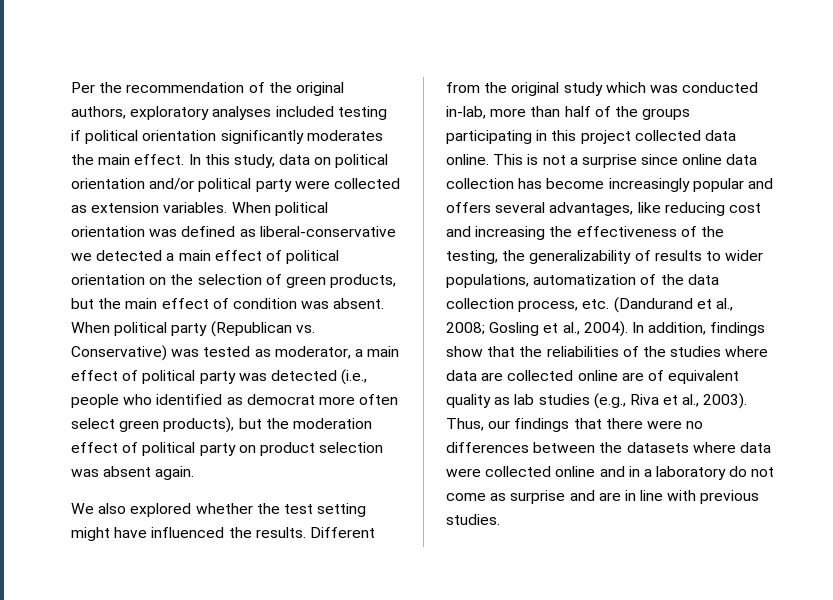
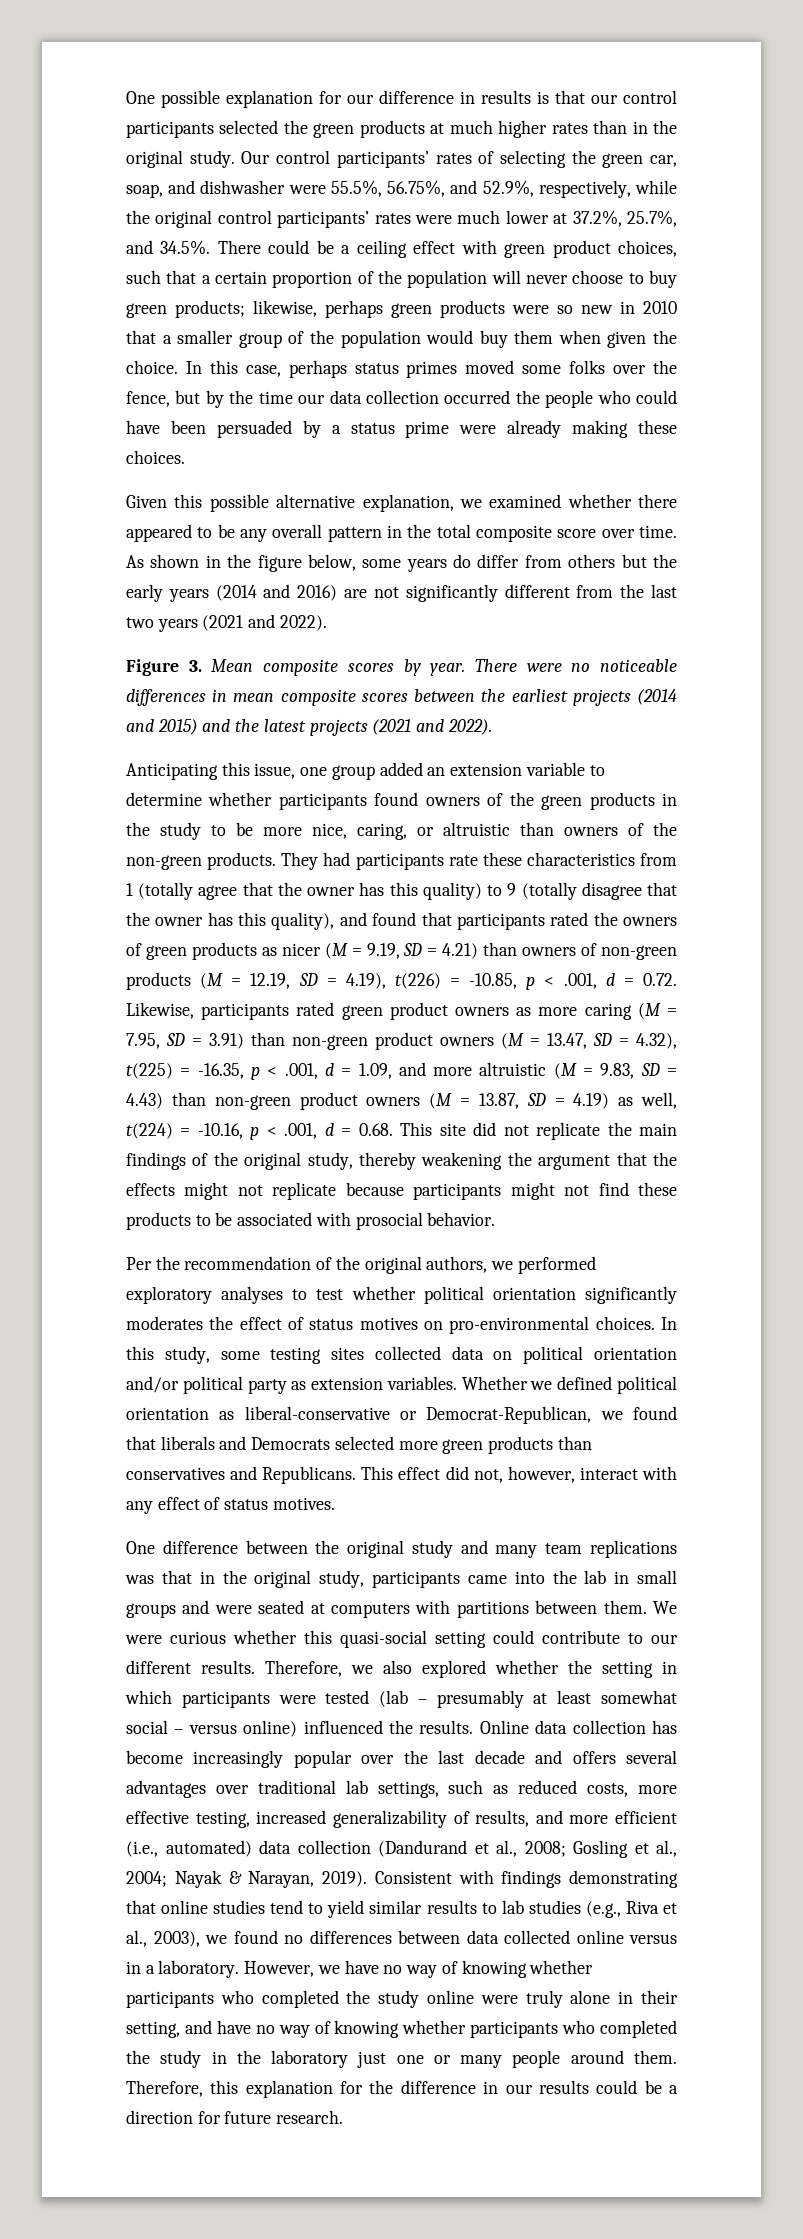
+ One possible explanation for our difference in results is that our control participants selected the green products at much higher rates than in the original study. Our control participants’ rates of selecting the green car, soap, and dishwasher were 55.5%, 56.75%, and 52.9%, respectively, while the original control participants’ rates were much lower at 37.2%, 25.7%, and 34.5%. There could be a ceiling effect with green product choices, such that a certain proportion of the population will never choose to buy green products; likewise, perhaps green products were so new in 2010 that a smaller group of the population would buy them when given the choice. In this case, perhaps status primes moved some folks over the fence, but by the time our data collection occurred the people who could have been persuaded by a status prime were already making these choices.
+ Given this possible alternative explanation, we examined whether there appeared to be any overall pattern in the total composite score over time. As shown in the figure below, some years do differ from others but the early years (2014 and 2016) are not significantly different from the last two years (2021 and 2022).
+ Figure 3. Mean composite scores by year. There were no noticeable differences in mean composite scores between the earliest projects (2014 and 2015) and the latest projects (2021 and 2022).
+ Anticipating this issue, one group added an extension variable to determine whether participants found owners of the green products in the study to be more nice, caring, or altruistic than owners of the non-green products. They had participants rate these characteristics from 1 (totally agree that the owner has this quality) to 9 (totally disagree that the owner has this quality), and found that participants rated the owners of green products as nicer (M = 9.19, SD = 4.21) than owners of non-green products (M = 12.19, SD = 4.19), t(226) = -10.85, p < .001, d = 0.72. Likewise, participants rated green product owners as more caring (M = 7.95, SD = 3.91) than non-green product owners (M = 13.47, SD = 4.32), t(225) = -16.35, p < .001, d = 1.09, and more altruistic (M = 9.83, SD = 4.43) than non-green product owners (M = 13.87, SD = 4.19) as well, t(224) = -10.16, p < .001, d = 0.68. This site did not replicate the main findings of the original study, thereby weakening the argument that the effects might not replicate because participants might not find these products to be associated with prosocial behavior.
- Per the recommendation of the original authors, exploratory analyses included testing if political orientation significantly moderates the main effect. In this study, data on political orientation and/or political party were collected as extension variables.
+ Per the recommendation of the original authors, we performed exploratory analyses to test whether political orientation significantly moderates the effect of status motives on pro-environmental choices. In this study, some testing sites collected data on political orientation and/or political party as extension variables.
- When political orientation was defined as liberal-conservative we detected a main effect of political orientation on the selection of green products, but the main effect of condition was absent. When political party (Republican vs. Conservative) was tested as moderator, a main effect of political party was detected (i.e., people who identified as democrat more often select green products), but the moderation effect of political party on product selection was absent again.
- We also explored whether the test setting might have influenced the results. Different from the original study which was conducted in-lab, more than half of the groups participating in this project collected data online. This is not a surprise since online data collection has become increasingly popular and offers several advantages, like reducing cost and increasing the effectiveness of the testing, the generalizability of results to wider populations, automatization of the data collection process, etc. (Dandurand et al., 2008; Gosling et al., 2004). In addition, findings show that the reliabilities of the studies where data are collected online are of equivalent quality as lab studies (e.g., Riva et al., 2003). Thus, our findings that there were no differences between the datasets where data were collected online and in a laboratory do not come as surprise and are in line with previous studies.
+ Whether we defined political orientation as liberal-conservative or Democrat-Republican, we found that liberals and Democrats selected more green products than conservatives and Republicans. This effect did not, however, interact with any effect of status motives.
+ One difference between the original study and many team replications was that in the original study, participants came into the lab in small groups and were seated at computers with partitions between them. We were curious whether this quasi-social setting could contribute to our different results. Therefore, we also explored whether the setting in which participants were tested (lab – presumably at least somewhat social – versus online) influenced the results. Online data collection has become increasingly popular over the last decade and offers several advantages over traditional lab settings, such as reduced costs, more effective testing, increased generalizability of results, and more efficient (i.e., automated) data collection (Dandurand et al., 2008; Gosling et al., 2004; Nayak & Narayan, 2019). Consistent with findings demonstrating that online studies tend to yield similar results to lab studies (e.g., Riva et al., 2003), we found no differences between data collected online versus in a laboratory. However, we have no way of knowing whether participants who completed the study online were truly alone in their setting, and have no way of knowing whether participants who completed the study in the laboratory just one or many people around them. Therefore, this explanation for the difference in our results could be a direction for future research.

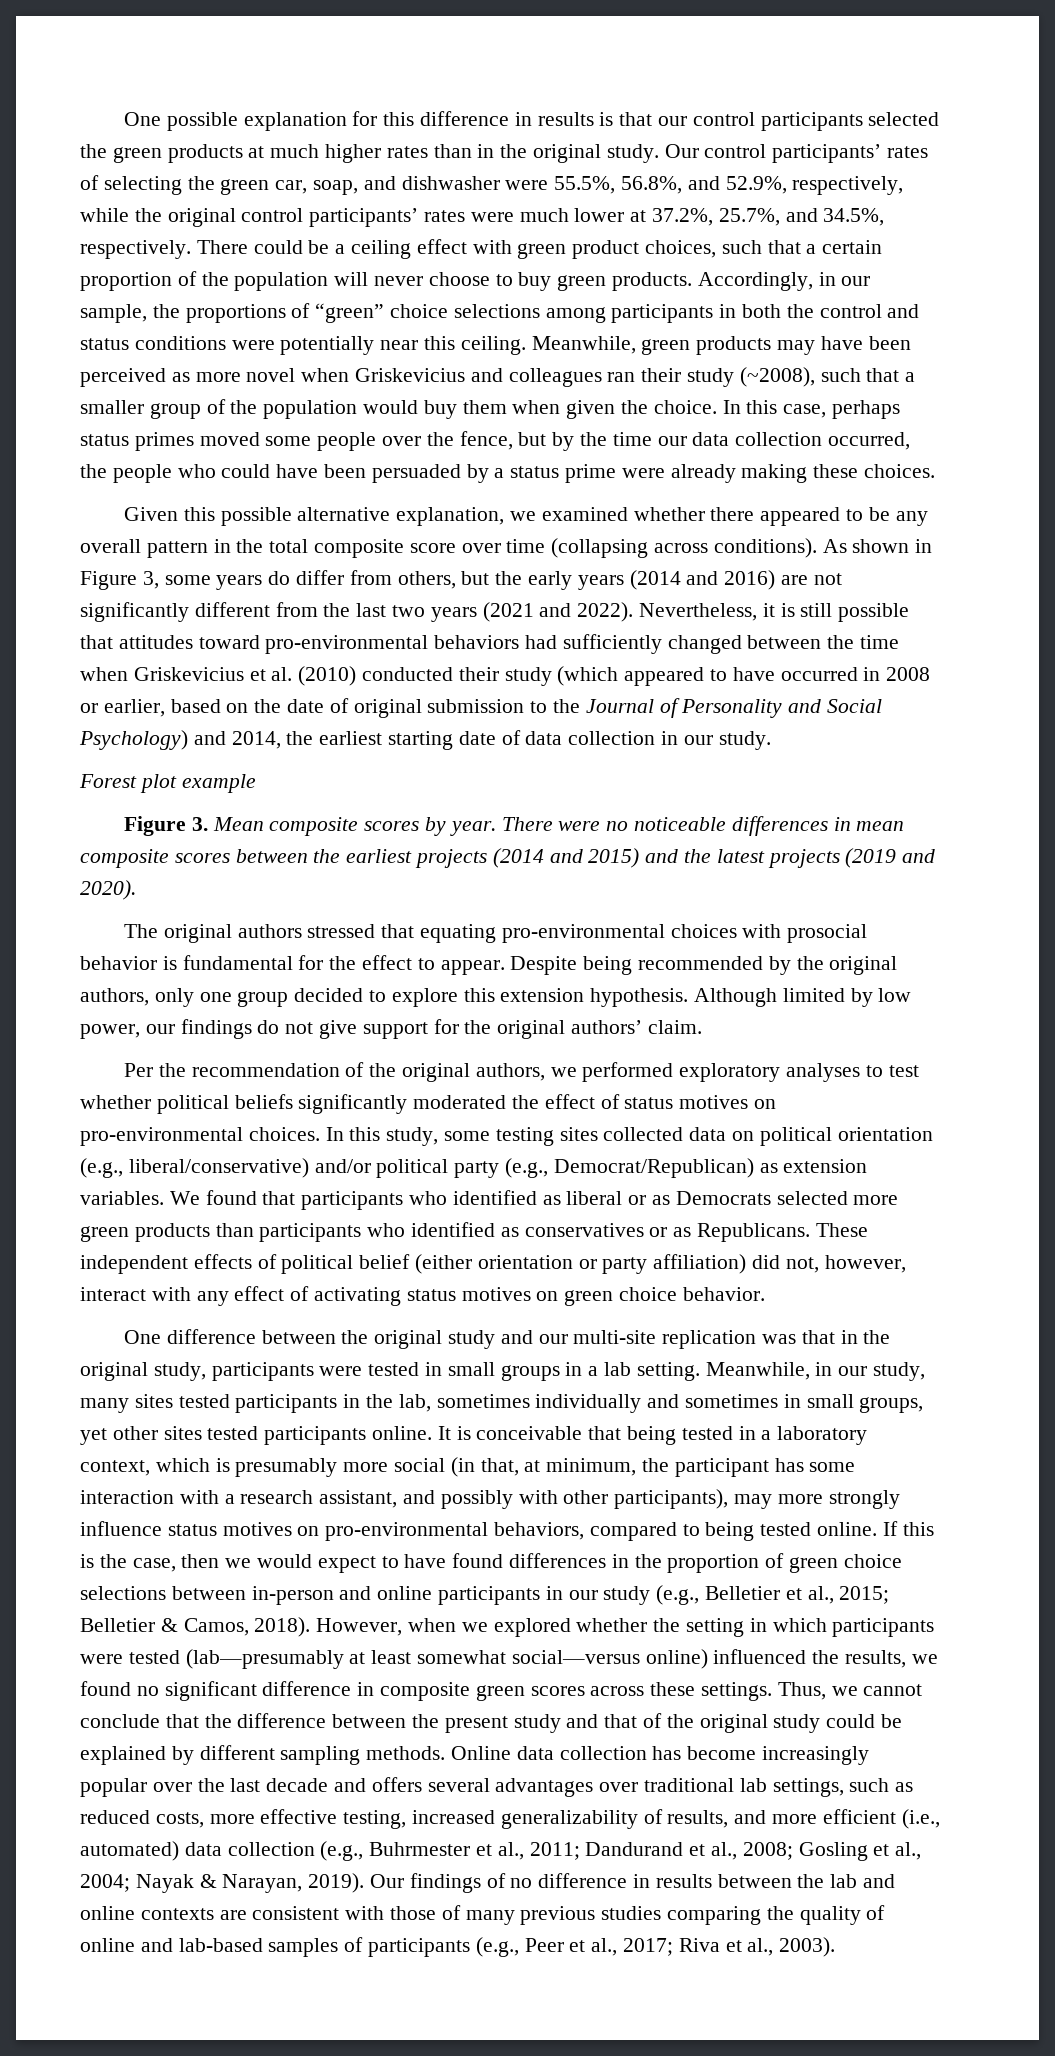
- One possible explanation for our difference in results is that our control participants selected the green products at much higher rates than in the original study.
+ One possible explanation for this difference in results is that our control participants selected the green products at much higher rates than in the original study.
- Our control participants’ rates of selecting the green car, soap, and dishwasher were 55.5%, 56.75%, and 52.9%, respectively, while the original control participants’ rates were much lower at 37.2%, 25.7%, and 34.5%. There could be a ceiling effect with green product choices, such that a certain proportion of the population will never choose to buy green products; likewise, perhaps green products were so new in 2010 that a smaller group of the population would buy them when given the choice.
+ Our control participants’ rates of selecting the green car, soap, and dishwasher were 55.5%, 56.8%, and 52.9%, respectively, while the original control participants’ rates were much lower at 37.2%, 25.7%, and 34.5%, respectively. There could be a ceiling effect with green product choices, such that a certain proportion of the population will never choose to buy green products. Accordingly, in our sample, the proportions of “green” choice selections among participants in both the control and status conditions were potentially near this ceiling. Meanwhile, green products may have been perceived as more novel when Griskevicius and colleagues ran their study (~2008), such that a smaller group of the population would buy them when given the choice.
- In this case, perhaps status primes moved some folks over the fence, but by the time our data collection occurred the people who could have been persuaded by a status prime were already making these choices.
+ In this case, perhaps status primes moved some people over the fence, but by the time our data collection occurred, the people who could have been persuaded by a status prime were already making these choices.
- Given this possible alternative explanation, we examined whether there appeared to be any overall pattern in the total composite score over time. As shown in the figure below, some years do differ from others but the early years (2014 and 2016) are not significantly different from the last two years (2021 and 2022).
+ Given this possible alternative explanation, we examined whether there appeared to be any overall pattern in the total composite score over time (collapsing across conditions). As shown in Figure 3, some years do differ from others, but the early years (2014 and 2016) are not significantly different from the last two years (2021 and 2022). Nevertheless, it is still possible that attitudes toward pro-environmental behaviors had sufficiently changed between the time when Griskevicius et al. (2010) conducted their study (which appeared to have occurred in 2008 or earlier, based on the date of original submission to the Journal of Personality and Social Psychology) and 2014, the earliest starting date of data collection in our study.
+ Forest plot example
- There were no noticeable differences in mean composite scores between the earliest projects (2014 and 2015) and the latest projects (2021 and 2022).
- Anticipating this issue, one group added an extension variable to determine whether participants found owners of the green products in the study to be more nice, caring, or altruistic than owners of the non-green products. They had participants rate these characteristics from 1 (totally agree that the owner has this quality) to 9 (totally disagree that the owner has this quality), and found that participants rated the owners of green products as nicer (M = 9.19, SD = 4.21) than owners of non-green products (M = 12.19, SD = 4.19), t(226) = -10.85, p < .001, d = 0.72. Likewise, participants rated green product owners as more caring (M = 7.95, SD = 3.91) than non-green product owners (M = 13.47, SD = 4.32), t(225) = -16.35, p < .001, d = 1.09, and more altruistic (M = 9.83, SD = 4.43) than non-green product owners (M = 13.87, SD = 4.19) as well, t(224) = -10.16, p < .001, d = 0.68. This site did not replicate the main findings of the original study, thereby weakening the argument that the effects might not replicate because participants might not find these products to be associated with prosocial behavior.
+ There were no noticeable differences in mean composite scores between the earliest projects (2014 and 2015) and the latest projects (2019 and 2020).
+ The original authors stressed that equating pro-environmental choices with prosocial behavior is fundamental for the effect to appear. Despite being recommended by the original authors, only one group decided to explore this extension hypothesis. Although limited by low power, our findings do not give support for the original authors’ claim.
- Per the recommendation of the original authors, we performed exploratory analyses to test whether political orientation significantly moderates the effect of status motives on pro-environmental choices.
+ Per the recommendation of the original authors, we performed exploratory analyses to test whether political beliefs significantly moderated the effect of status motives on pro-environmental choices.
- In this study, some testing sites collected data on political orientation and/or political party as extension variables.
+ In this study, some testing sites collected data on political orientation (e.g., liberal/conservative) and/or political party (e.g., Democrat/Republican) as extension variables.
- Whether we defined political orientation as liberal-conservative or Democrat-Republican, we found that liberals and Democrats selected more green products than conservatives and Republicans. This effect did not, however, interact with any effect of status motives.
+ We found that participants who identified as liberal or as Democrats selected more green products than participants who identified as conservatives or as Republicans. These independent effects of political belief (either orientation or party affiliation) did not, however, interact with any effect of activating status motives on green choice behavior.
- One difference between the original study and many team replications was that in the original study, participants came into the lab in small groups and were seated at computers with partitions between them. We were curious whether this quasi-social setting could contribute to our different results. Therefore, we also explored whether the setting in which participants were tested (lab – presumably at least somewhat social – versus online) influenced the results.
+ One difference between the original study and our multi-site replication was that in the original study, participants were tested in small groups in a lab setting. Meanwhile, in our study, many sites tested participants in the lab, sometimes individually and sometimes in small groups, yet other sites tested participants online. It is conceivable that being tested in a laboratory context, which is presumably more social (in that, at minimum, the participant has some interaction with a research assistant, and possibly with other participants), may more strongly influence status motives on pro-environmental behaviors, compared to being tested online. If this is the case, then we would expect to have found differences in the proportion of green choice selections between in-person and online participants in our study (e.g., Belletier et al., 2015; Belletier & Camos, 2018). However, when we explored whether the setting in which participants were tested (lab—presumably at least somewhat social—versus online) influenced the results, we found no significant difference in composite green scores across these settings. Thus, we cannot conclude that the difference between the present study and that of the original study could be explained by different sampling methods.
- Online data collection has become increasingly popular over the last decade and offers several advantages over traditional lab settings, such as reduced costs, more effective testing, increased generalizability of results, and more efficient (i.e., automated) data collection (Dandurand et al., 2008; Gosling et al., 2004; Nayak & Narayan, 2019).
+ Online data collection has become increasingly popular over the last decade and offers several advantages over traditional lab settings, such as reduced costs, more effective testing, increased generalizability of results, and more efficient (i.e., automated) data collection (e.g., Buhrmester et al., 2011; Dandurand et al., 2008; Gosling et al., 2004; Nayak & Narayan, 2019).
- Consistent with findings demonstrating that online studies tend to yield similar results to lab studies (e.g., Riva et al., 2003), we found no differences between data collected online versus in a laboratory. However, we have no way of knowing whether participants who completed the study online were truly alone in their setting, and have no way of knowing whether participants who completed the study in the laboratory just one or many people around them. Therefore, this explanation for the difference in our results could be a direction for future research.
+ Our findings of no difference in results between the lab and online contexts are consistent with those of many previous studies comparing the quality of online and lab-based samples of participants (e.g., Peer et al., 2017; Riva et al., 2003).

